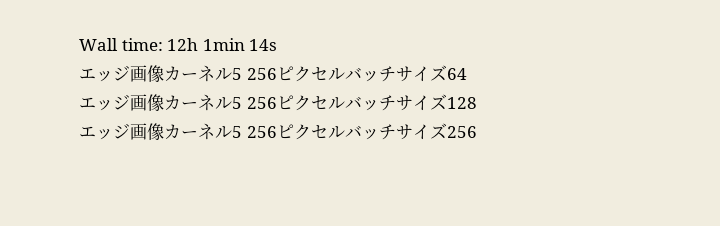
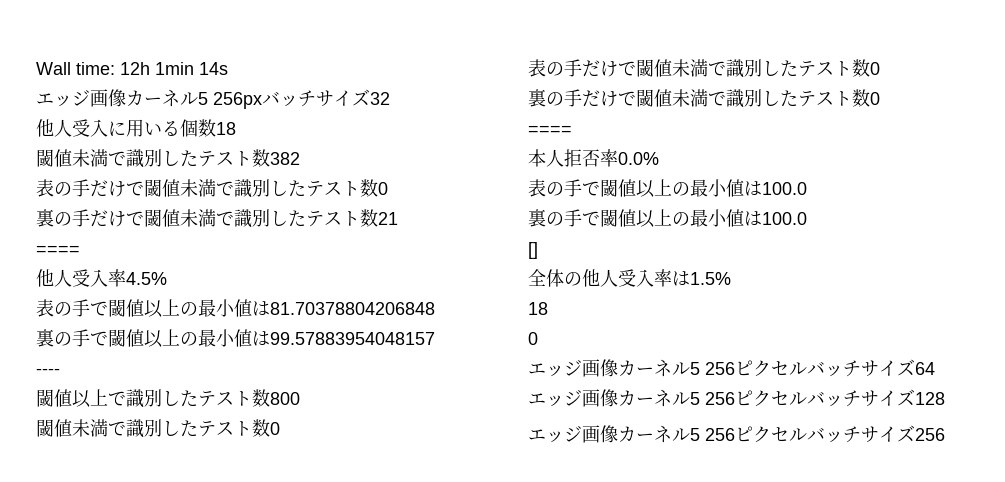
+ エッジ画像カーネル5 256pxバッチサイズ32
+ 他人受入に用いる個数18
+ 閾値未満で識別したテスト数382
+ 表の手だけで閾値未満で識別したテスト数0
+ 裏の手だけで閾値未満で識別したテスト数21
+ ====
+ 他人受入率4.5%
+ 表の手で閾値以上の最小値は81.70378804206848
+ 裏の手で閾値以上の最小値は99.57883954048157
+ ----
+ 閾値以上で識別したテスト数800
+ 閾値未満で識別したテスト数0
+ 表の手だけで閾値未満で識別したテスト数0
+ 裏の手だけで閾値未満で識別したテスト数0
+ ====
+ 本人拒否率0.0%
+ 表の手で閾値以上の最小値は100.0
+ 裏の手で閾値以上の最小値は100.0
+ []
+ 全体の他人受入率は1.5%
+ 18
+ 0

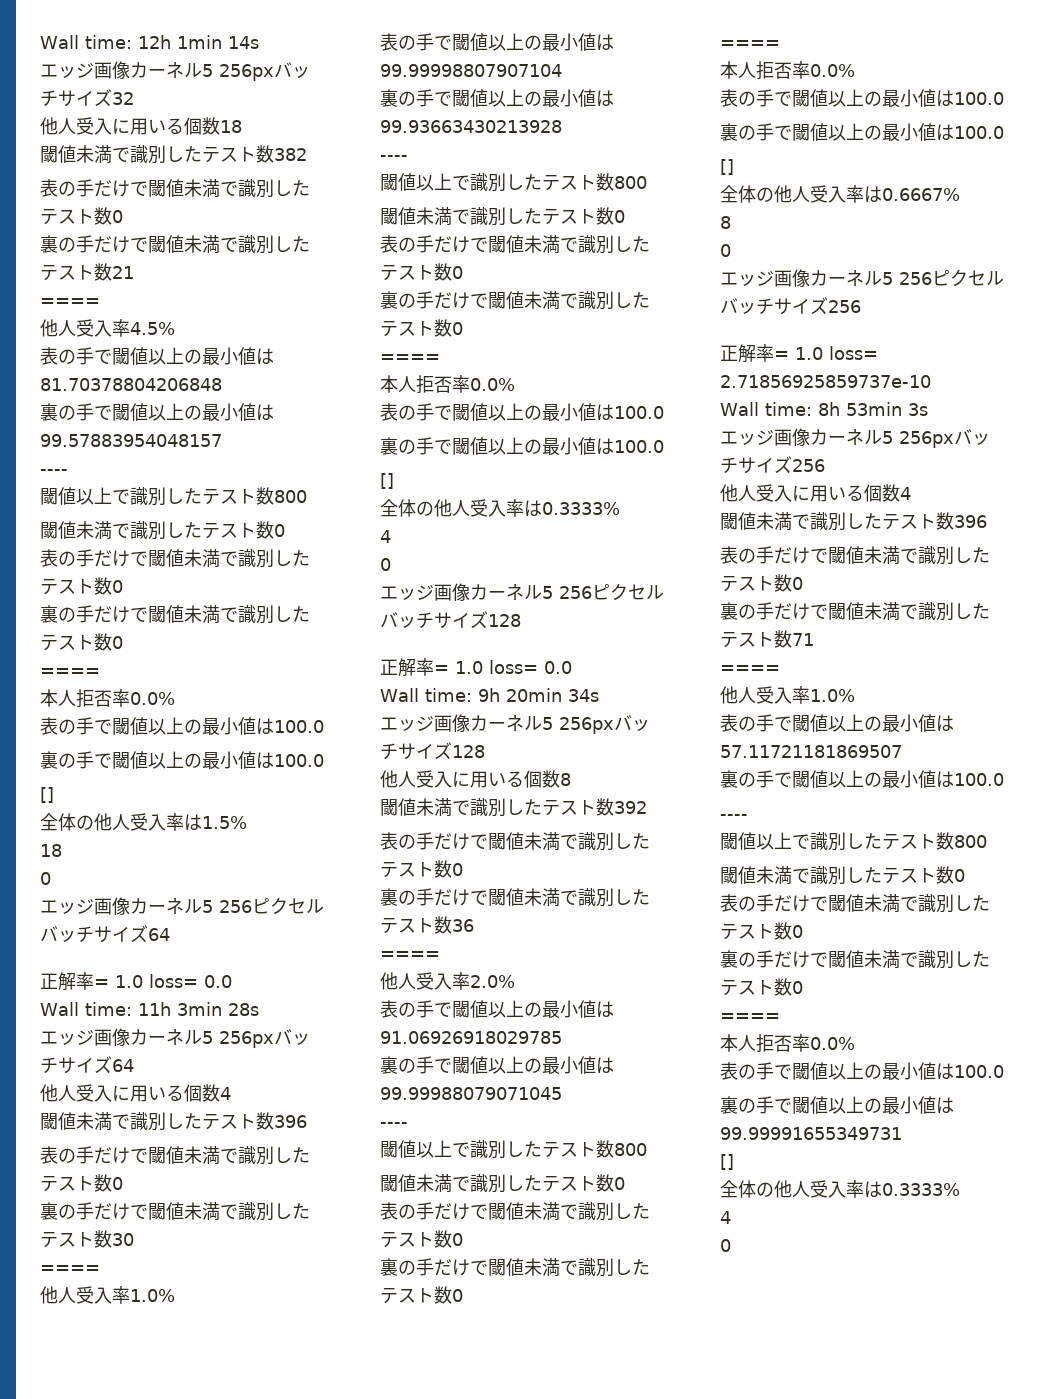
  エッジ画像カーネル5 256ピクセルバッチサイズ64
+ 正解率= 1.0 loss= 0.0
+ Wall time: 11h 3min 28s
+ エッジ画像カーネル5 256pxバッチサイズ64
+ 他人受入に用いる個数4
+ 閾値未満で識別したテスト数396
+ 表の手だけで閾値未満で識別したテスト数0
+ 裏の手だけで閾値未満で識別したテスト数30
+ ====
+ 他人受入率1.0%
+ 表の手で閾値以上の最小値は99.99998807907104
+ 裏の手で閾値以上の最小値は99.93663430213928
+ ----
+ 閾値以上で識別したテスト数800
+ 閾値未満で識別したテスト数0
+ 表の手だけで閾値未満で識別したテスト数0
+ 裏の手だけで閾値未満で識別したテスト数0
+ ====
+ 本人拒否率0.0%
+ 表の手で閾値以上の最小値は100.0
+ 裏の手で閾値以上の最小値は100.0
+ []
+ 全体の他人受入率は0.3333%
+ 4
+ 0
  エッジ画像カーネル5 256ピクセルバッチサイズ128
+ 正解率= 1.0 loss= 0.0
+ Wall time: 9h 20min 34s
+ エッジ画像カーネル5 256pxバッチサイズ128
+ 他人受入に用いる個数8
+ 閾値未満で識別したテスト数392
+ 表の手だけで閾値未満で識別したテスト数0
+ 裏の手だけで閾値未満で識別したテスト数36
+ ====
+ 他人受入率2.0%
+ 表の手で閾値以上の最小値は91.06926918029785
+ 裏の手で閾値以上の最小値は99.99988079071045
+ ----
+ 閾値以上で識別したテスト数800
+ 閾値未満で識別したテスト数0
+ 表の手だけで閾値未満で識別したテスト数0
+ 裏の手だけで閾値未満で識別したテスト数0
+ ====
+ 本人拒否率0.0%
+ 表の手で閾値以上の最小値は100.0
+ 裏の手で閾値以上の最小値は100.0
+ []
+ 全体の他人受入率は0.6667%
+ 8
+ 0
+ 正解率= 1.0 loss= 2.71856925859737e-10
+ Wall time: 8h 53min 3s
+ エッジ画像カーネル5 256pxバッチサイズ256
+ 他人受入に用いる個数4
+ 閾値未満で識別したテスト数396
+ 表の手だけで閾値未満で識別したテスト数0
+ 裏の手だけで閾値未満で識別したテスト数71
+ ====
+ 他人受入率1.0%
+ 表の手で閾値以上の最小値は57.11721181869507
+ 裏の手で閾値以上の最小値は100.0
+ ----
+ 閾値以上で識別したテスト数800
+ 閾値未満で識別したテスト数0
+ 表の手だけで閾値未満で識別したテスト数0
+ 裏の手だけで閾値未満で識別したテスト数0
+ ====
+ 本人拒否率0.0%
+ 表の手で閾値以上の最小値は100.0
+ 裏の手で閾値以上の最小値は99.99991655349731
+ []
+ 全体の他人受入率は0.3333%
+ 4
+ 0

